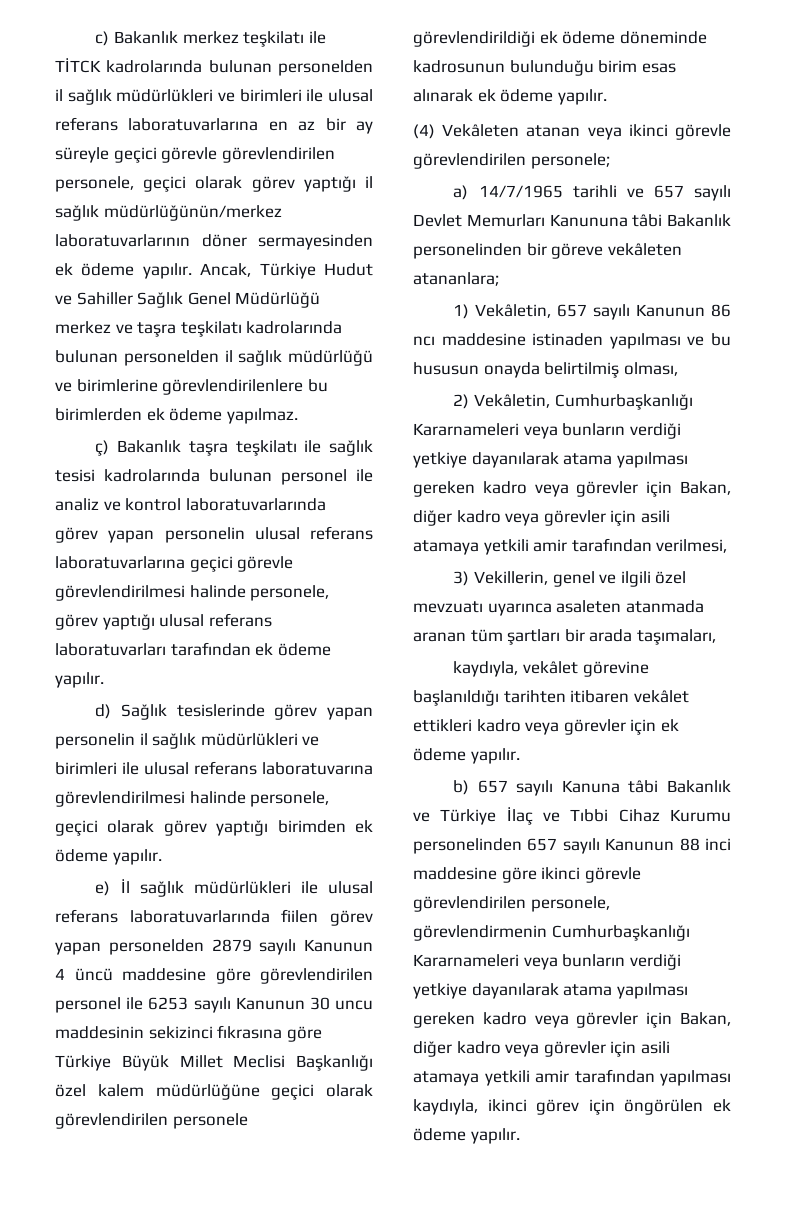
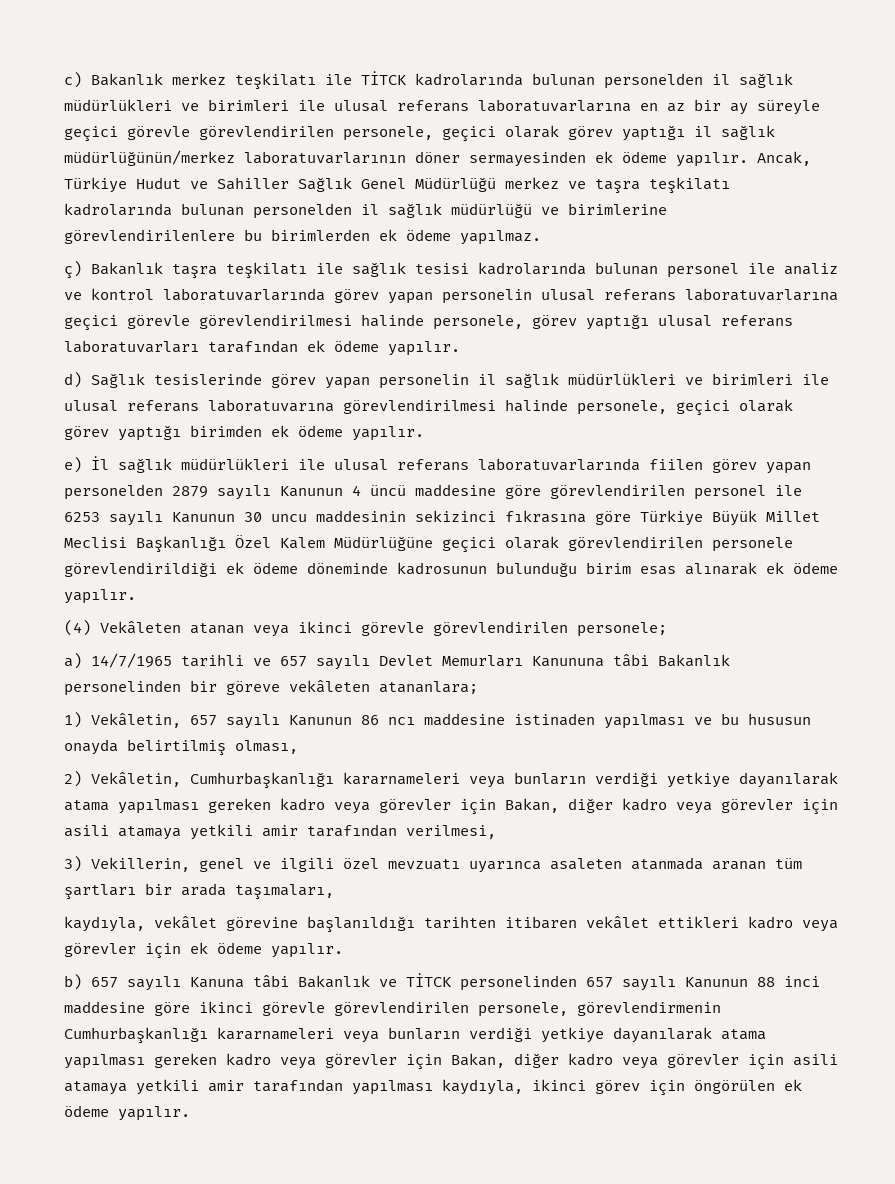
- e) İl sağlık müdürlükleri ile ulusal referans laboratuvarlarında fiilen görev yapan personelden 2879 sayılı Kanunun 4 üncü maddesine göre görevlendirilen personel ile 6253 sayılı Kanunun 30 uncu maddesinin sekizinci fıkrasına göre Türkiye Büyük Millet Meclisi Başkanlığı özel kalem müdürlüğüne geçici olarak görevlendirilen personele görevlendirildiği ek ödeme döneminde kadrosunun bulunduğu birim esas alınarak ek ödeme yapılır.
+ e) İl sağlık müdürlükleri ile ulusal referans laboratuvarlarında fiilen görev yapan personelden 2879 sayılı Kanunun 4 üncü maddesine göre görevlendirilen personel ile 6253 sayılı Kanunun 30 uncu maddesinin sekizinci fıkrasına göre Türkiye Büyük Millet Meclisi Başkanlığı Özel Kalem Müdürlüğüne geçici olarak görevlendirilen personele görevlendirildiği ek ödeme döneminde kadrosunun bulunduğu birim esas alınarak ek ödeme yapılır.
- 2) Vekâletin, Cumhurbaşkanlığı Kararnameleri veya bunların verdiği yetkiye dayanılarak atama yapılması gereken kadro veya görevler için Bakan, diğer kadro veya görevler için asili atamaya yetkili amir tarafından verilmesi,
+ 2) Vekâletin, Cumhurbaşkanlığı kararnameleri veya bunların verdiği yetkiye dayanılarak atama yapılması gereken kadro veya görevler için Bakan, diğer kadro veya görevler için asili atamaya yetkili amir tarafından verilmesi,
- b) 657 sayılı Kanuna tâbi Bakanlık ve Türkiye İlaç ve Tıbbi Cihaz Kurumu personelinden 657 sayılı Kanunun 88 inci maddesine göre ikinci görevle görevlendirilen personele, görevlendirmenin Cumhurbaşkanlığı Kararnameleri veya bunların verdiği yetkiye dayanılarak atama yapılması gereken kadro veya görevler için Bakan, diğer kadro veya görevler için asili atamaya yetkili amir tarafından yapılması kaydıyla, ikinci görev için öngörülen ek ödeme yapılır.
+ b) 657 sayılı Kanuna tâbi Bakanlık ve TİTCK personelinden 657 sayılı Kanunun 88 inci maddesine göre ikinci görevle görevlendirilen personele, görevlendirmenin Cumhurbaşkanlığı kararnameleri veya bunların verdiği yetkiye dayanılarak atama yapılması gereken kadro veya görevler için Bakan, diğer kadro veya görevler için asili atamaya yetkili amir tarafından yapılması kaydıyla, ikinci görev için öngörülen ek ödeme yapılır.

